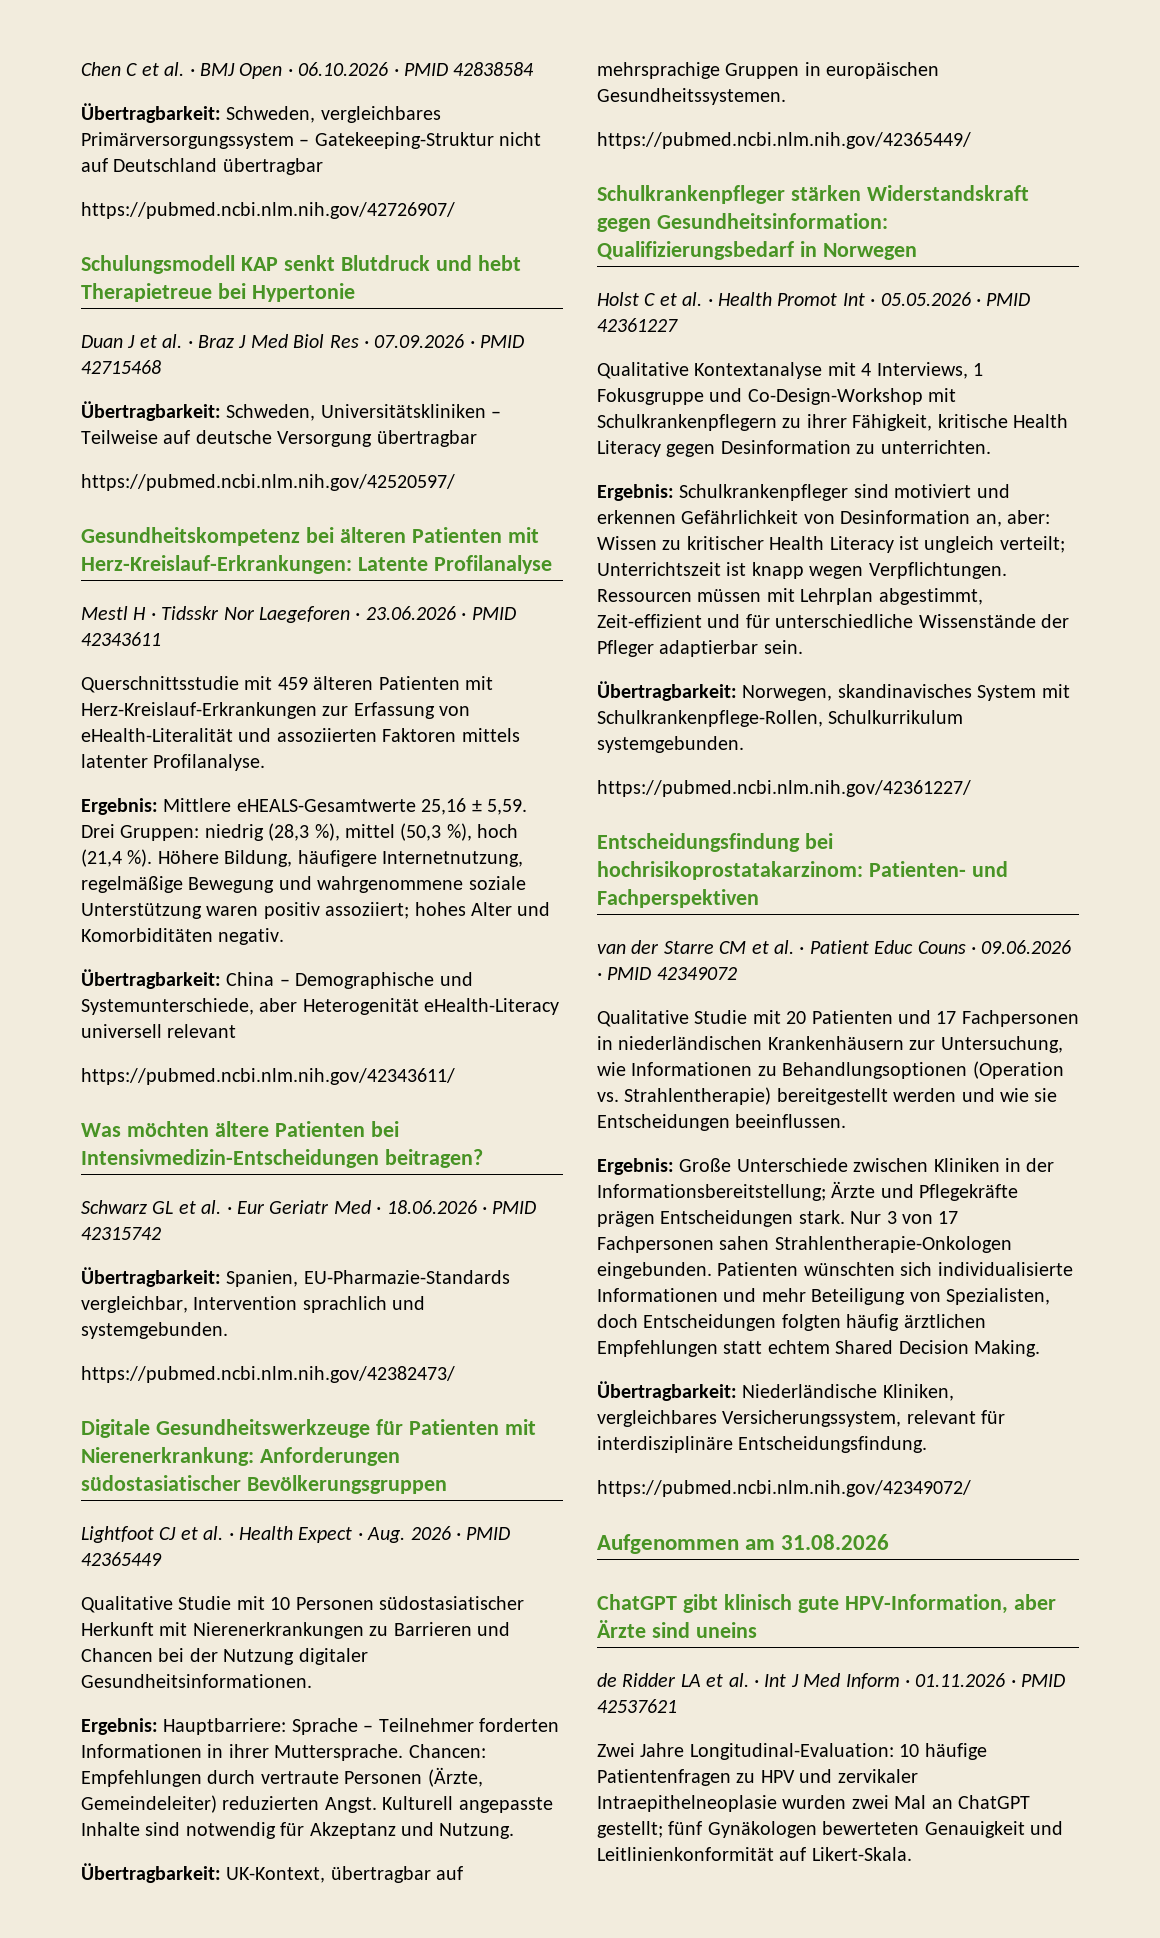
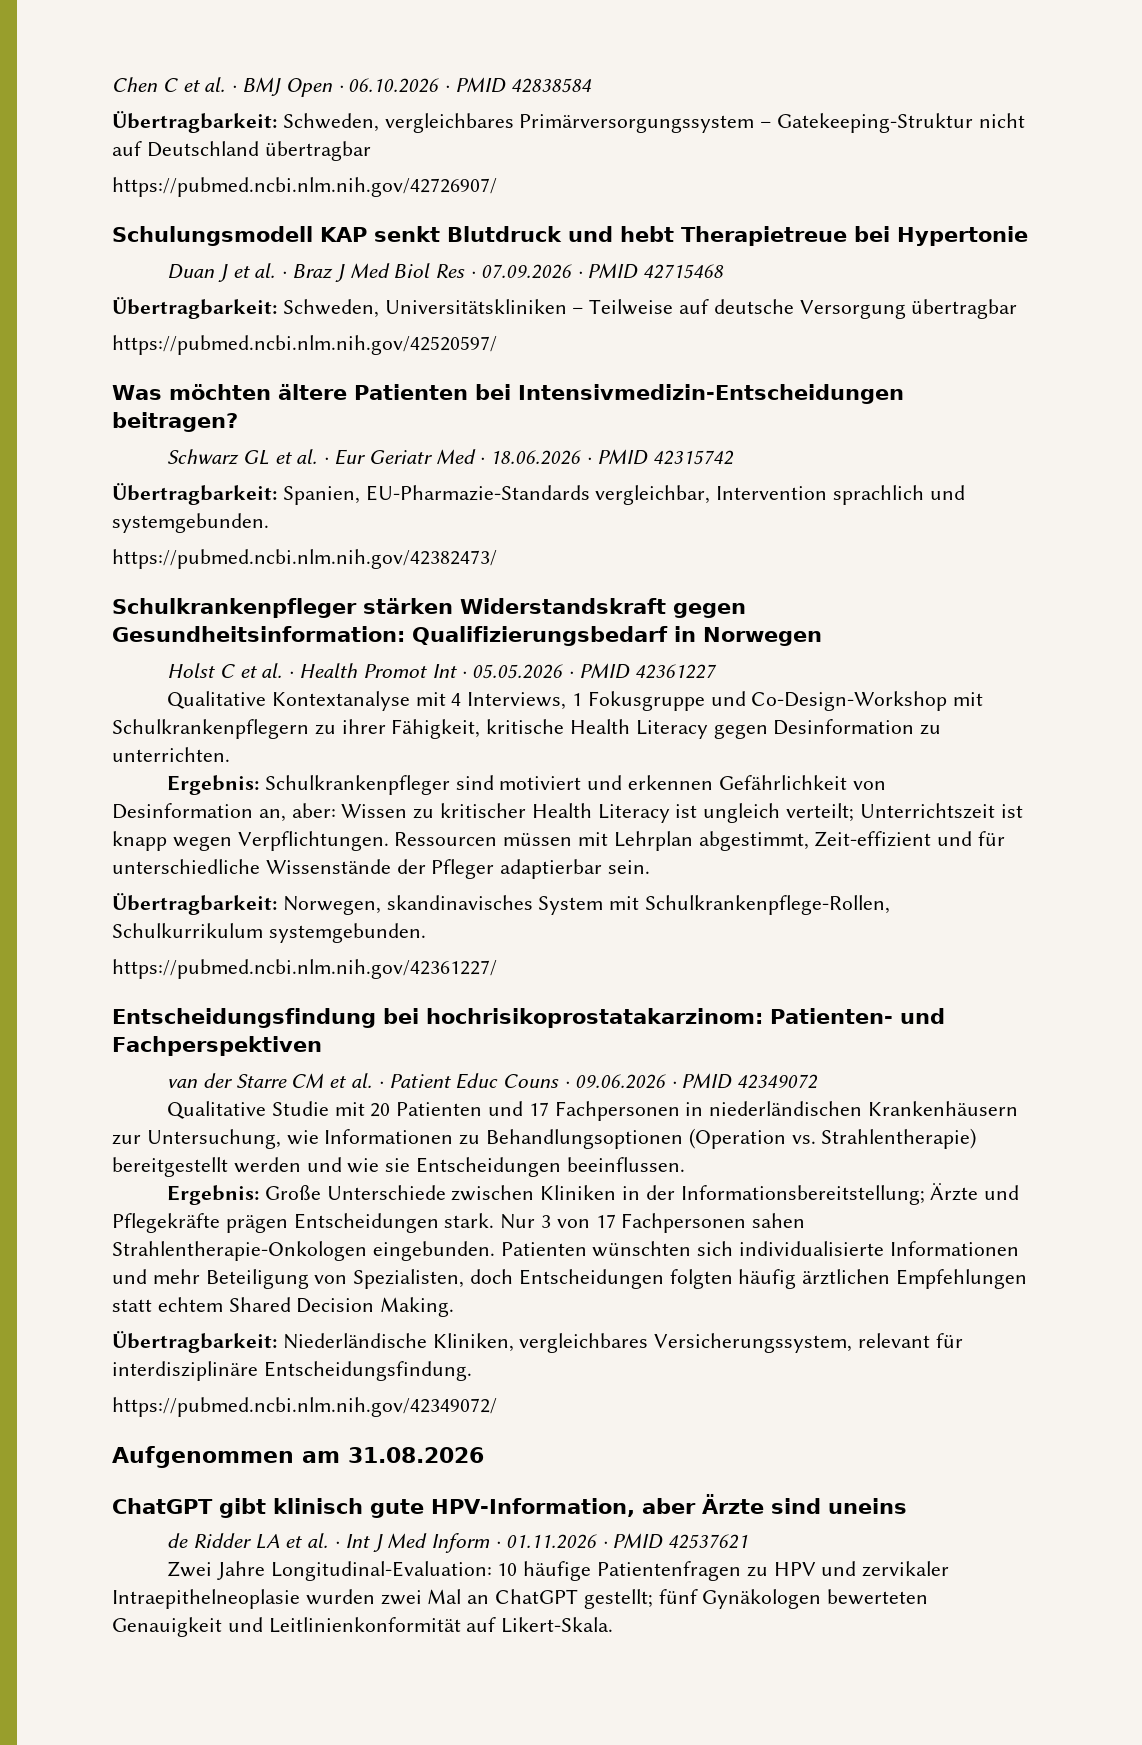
- Gesundheitskompetenz bei älteren Patienten mit Herz-Kreislauf-Erkrankungen: Latente Profilanalyse
- Mestl H · Tidsskr Nor Laegeforen · 23.06.2026 · PMID 42343611
- Querschnittsstudie mit 459 älteren Patienten mit Herz-Kreislauf-Erkrankungen zur Erfassung von eHealth-Literalität und assoziierten Faktoren mittels latenter Profilanalyse.
- Ergebnis: Mittlere eHEALS-Gesamtwerte 25,16 ± 5,59. Drei Gruppen: niedrig (28,3 %), mittel (50,3 %), hoch (21,4 %). Höhere Bildung, häufigere Internetnutzung, regelmäßige Bewegung und wahrgenommene soziale Unterstützung waren positiv assoziiert; hohes Alter und Komorbiditäten negativ.
- Übertragbarkeit: China – Demographische und Systemunterschiede, aber Heterogenität eHealth-Literacy universell relevant
- https://pubmed.ncbi.nlm.nih.gov/42343611/
- Digitale Gesundheitswerkzeuge für Patienten mit Nierenerkrankung: Anforderungen südostasiatischer Bevölkerungsgruppen
- Lightfoot CJ et al. · Health Expect · Aug. 2026 · PMID 42365449
- Qualitative Studie mit 10 Personen südostasiatischer Herkunft mit Nierenerkrankungen zu Barrieren und Chancen bei der Nutzung digitaler Gesundheitsinformationen.
- Ergebnis: Hauptbarriere: Sprache – Teilnehmer forderten Informationen in ihrer Muttersprache. Chancen: Empfehlungen durch vertraute Personen (Ärzte, Gemeindeleiter) reduzierten Angst. Kulturell angepasste Inhalte sind notwendig für Akzeptanz und Nutzung.
- Übertragbarkeit: UK-Kontext, übertragbar auf mehrsprachige Gruppen in europäischen Gesundheitssystemen.
- https://pubmed.ncbi.nlm.nih.gov/42365449/

